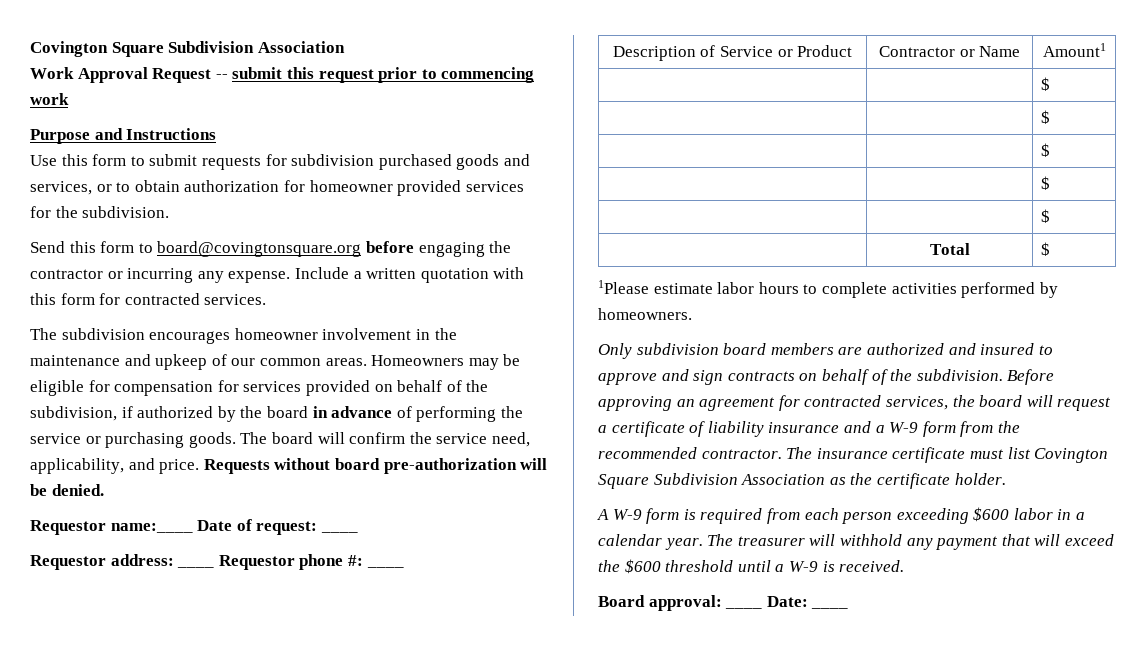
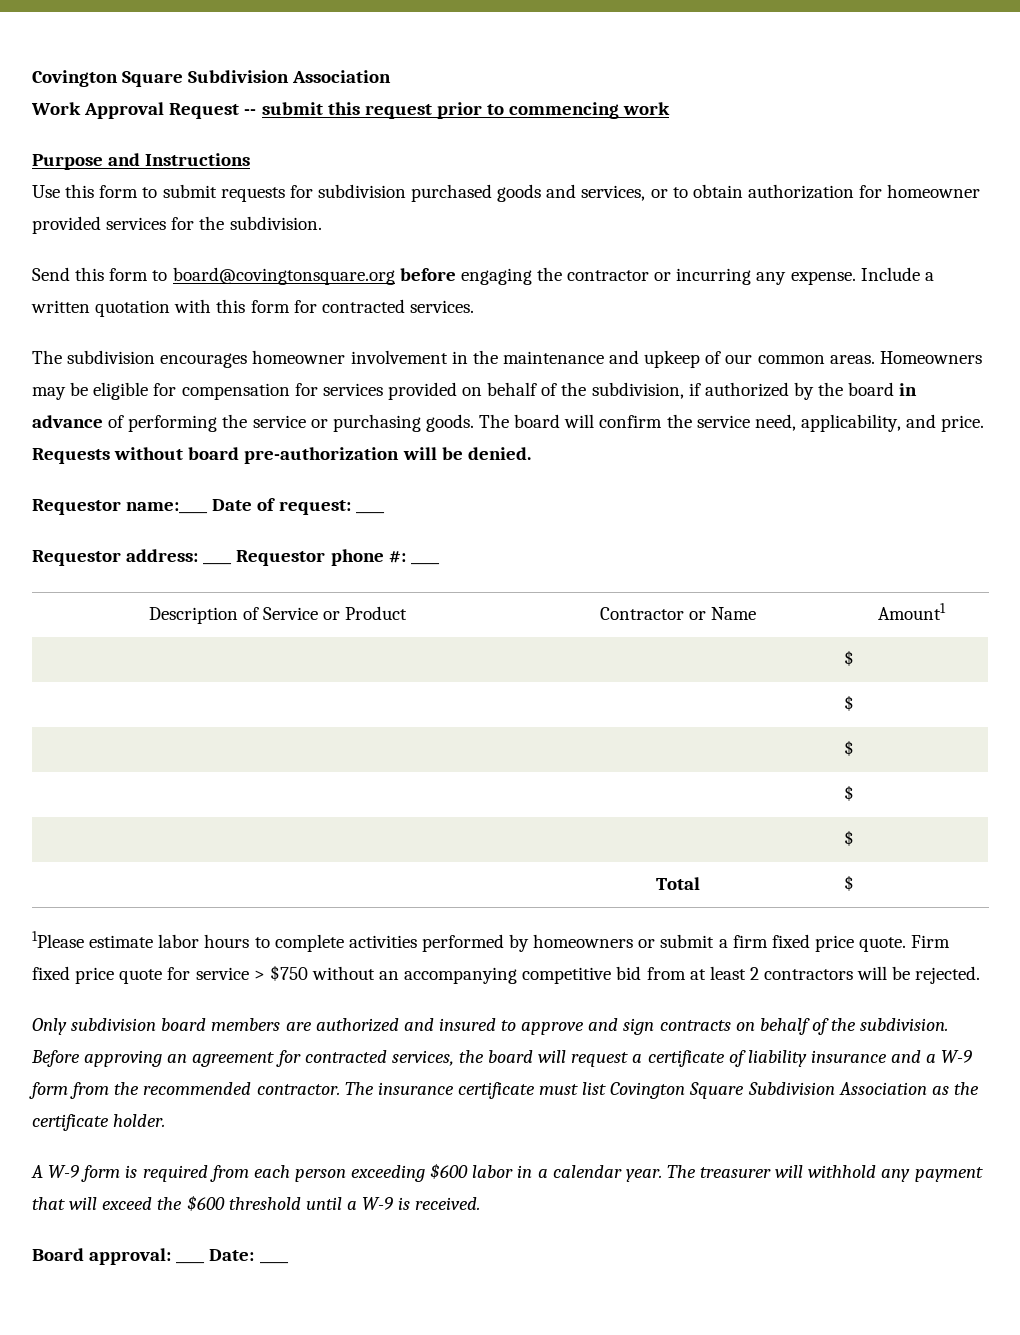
- 1Please estimate labor hours to complete activities performed by homeowners.
+ 1Please estimate labor hours to complete activities performed by homeowners or submit a firm fixed price quote. Firm fixed price quote for service > $750 without an accompanying competitive bid from at least 2 contractors will be rejected.

